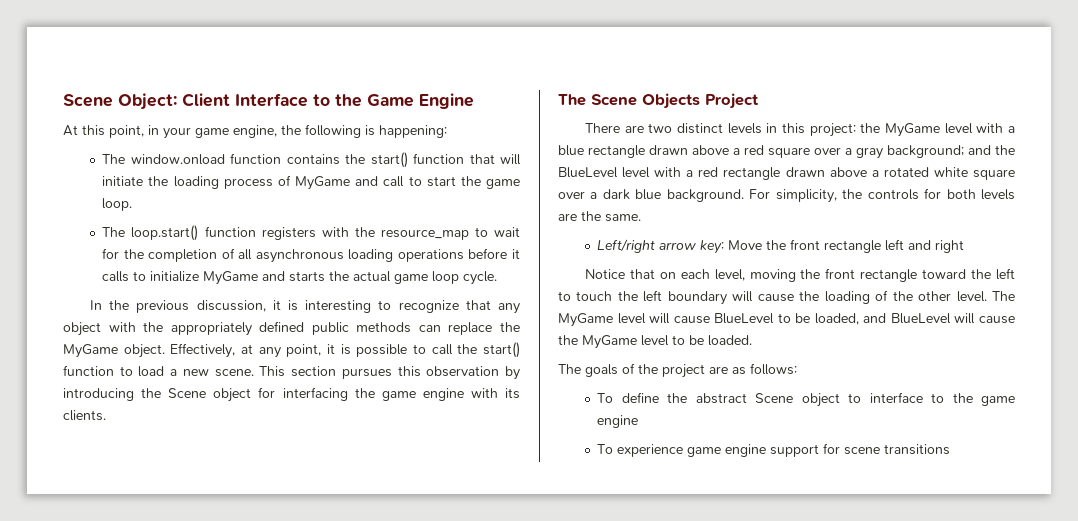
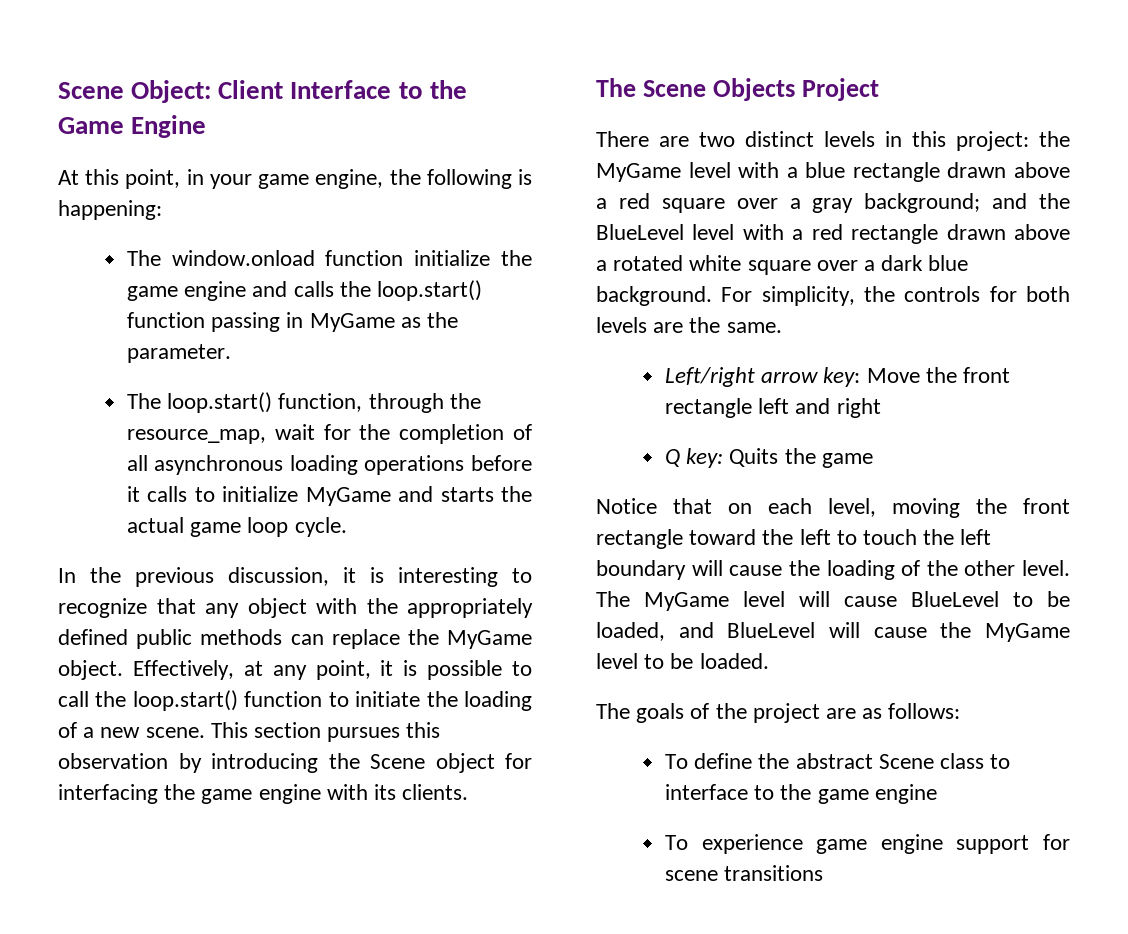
- The window.onload function contains the start() function that will initiate the loading process of MyGame and call to start the game loop.
- The loop.start() function registers with the resource_map to wait for the completion of all asynchronous loading operations before it calls to initialize MyGame and starts the actual game loop cycle.
+ The window.onload function initialize the game engine and calls the loop.start() function passing in MyGame as the parameter.
+ The loop.start() function, through the resource_map, wait for the completion of all asynchronous loading operations before it calls to initialize MyGame and starts the actual game loop cycle.
- Effectively, at any point, it is possible to call the start() function to load a new scene.
+ Effectively, at any point, it is possible to call the loop.start() function to initiate the loading of a new scene.
+ Q key: Quits the game
- To define the abstract Scene object to interface to the game engine
+ To define the abstract Scene class to interface to the game engine

